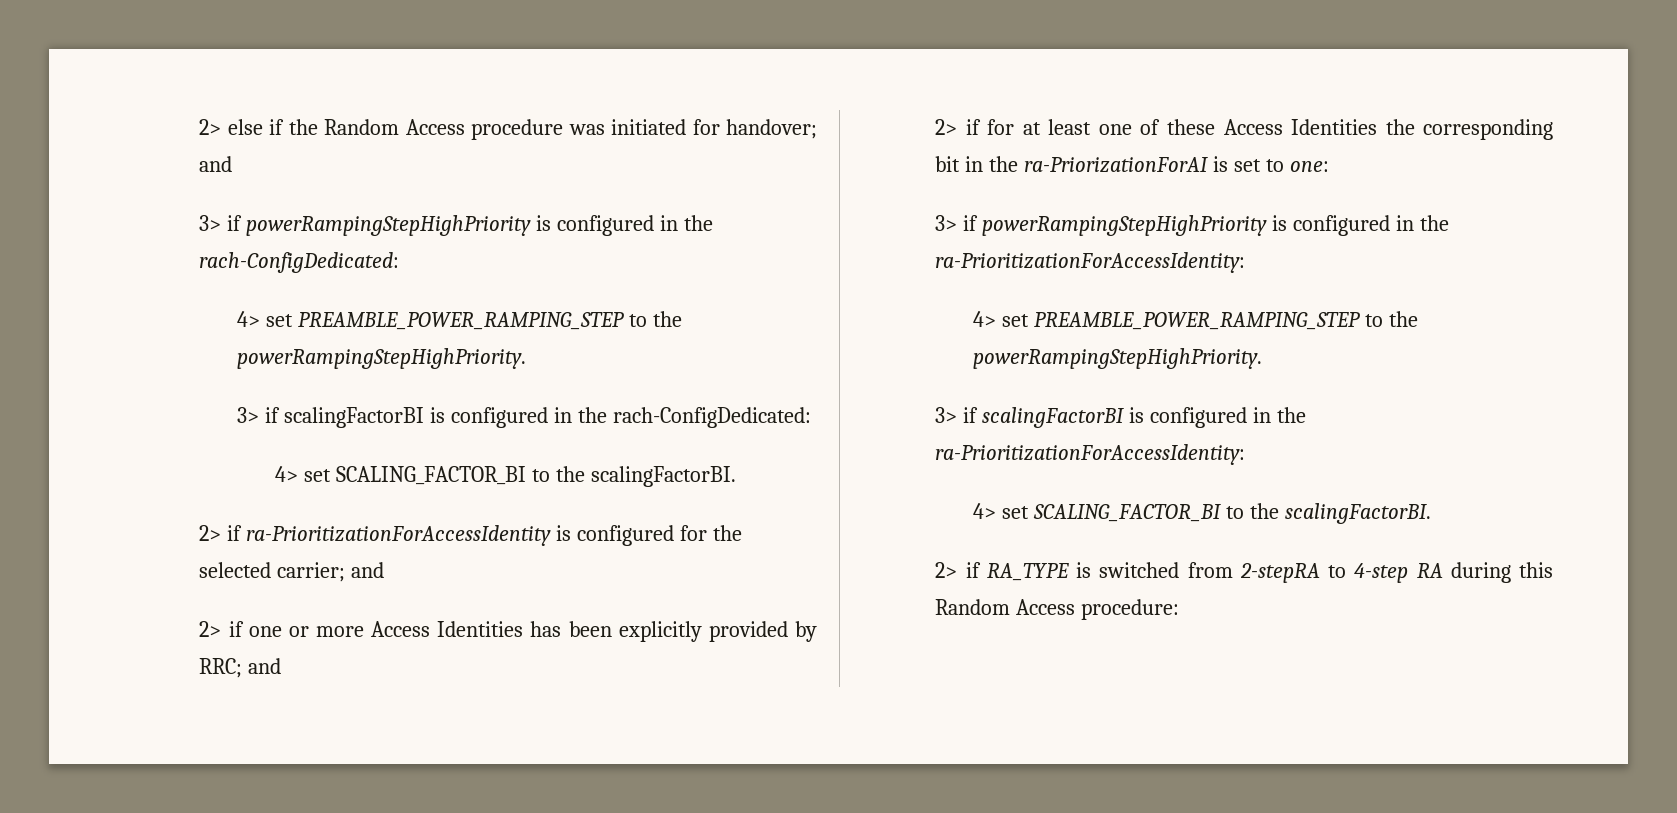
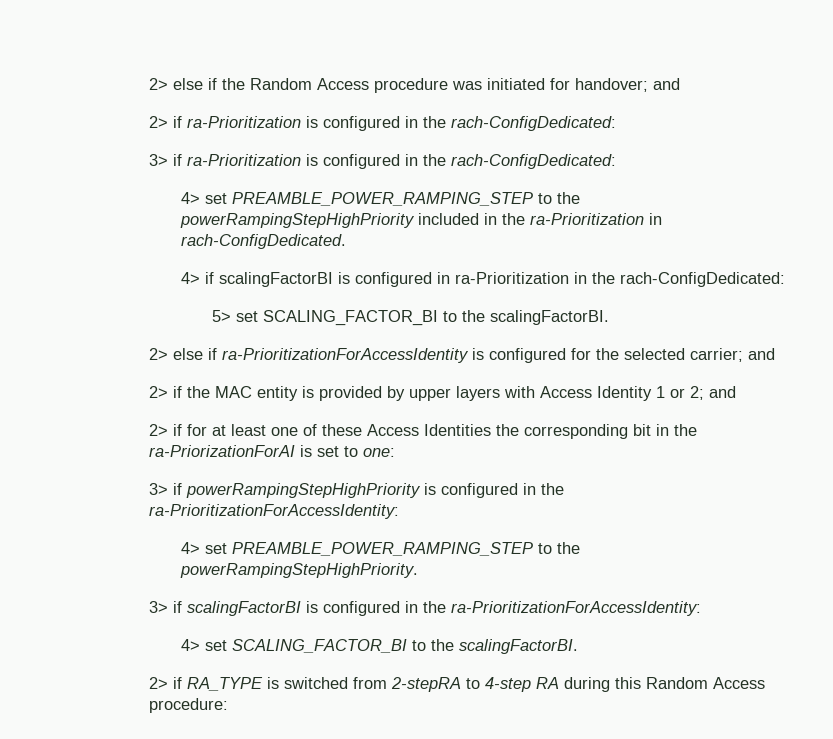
- 3> if powerRampingStepHighPriority is configured in the rach-ConfigDedicated:
- 4> set PREAMBLE_POWER_RAMPING_STEP to the powerRampingStepHighPriority.
- 3> if scalingFactorBI is configured in the rach-ConfigDedicated:
- 4> set SCALING_FACTOR_BI to the scalingFactorBI.
- 2> if ra-PrioritizationForAccessIdentity is configured for the selected carrier; and
+ 2> if ra-Prioritization is configured in the rach-ConfigDedicated:
+ 3> if ra-Prioritization is configured in the rach-ConfigDedicated:
+ 4> set PREAMBLE_POWER_RAMPING_STEP to the powerRampingStepHighPriority included in the ra-Prioritization in rach-ConfigDedicated.
+ 4> if scalingFactorBI is configured in ra-Prioritization in the rach-ConfigDedicated:
+ 5> set SCALING_FACTOR_BI to the scalingFactorBI.
+ 2> else if ra-PrioritizationForAccessIdentity is configured for the selected carrier; and
- 2> if one or more Access Identities has been explicitly provided by RRC; and
+ 2> if the MAC entity is provided by upper layers with Access Identity 1 or 2; and

